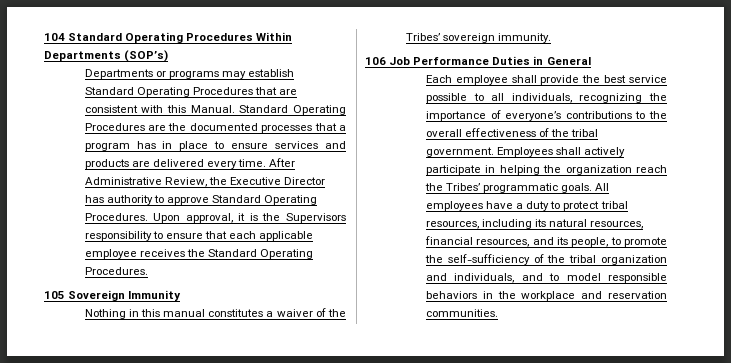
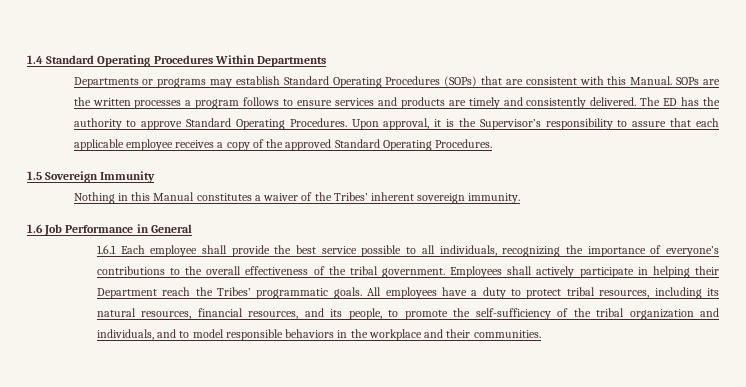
- 104 Standard Operating Procedures Within Departments (SOP’s)
+ 1.4 Standard Operating Procedures Within Departments
- Departments or programs may establish Standard Operating Procedures that are consistent with this Manual.
+ Departments or programs may establish Standard Operating Procedures (SOPs) that are consistent with this Manual.
- Standard Operating Procedures are the documented processes that a program has in place to ensure services and products are delivered every time. After Administrative Review, the Executive Director has authority to approve Standard Operating Procedures.
+ SOPs are the written processes a program follows to ensure services and products are timely and consistently delivered. The ED has the authority to approve Standard Operating Procedures.
- Upon approval, it is the Supervisors responsibility to ensure that each applicable employee receives the Standard Operating Procedures.
+ Upon approval, it is the Supervisor’s responsibility to assure that each applicable employee receives a copy of the approved Standard Operating Procedures.
- 105 Sovereign Immunity
+ 1.5 Sovereign Immunity
- Nothing in this manual constitutes a waiver of the Tribes’ sovereign immunity.
+ Nothing in this Manual constitutes a waiver of the Tribes’ inherent sovereign immunity.
- 106 Job Performance Duties in General
+ 1.6 Job Performance in General
- Each employee shall provide the best service possible to all individuals, recognizing the importance of everyone’s contributions to the overall effectiveness of the tribal government.
+ 1.6.1 Each employee shall provide the best service possible to all individuals, recognizing the importance of everyone’s contributions to the overall effectiveness of the tribal government.
- Employees shall actively participate in helping the organization reach the Tribes’ programmatic goals.
+ Employees shall actively participate in helping their Department reach the Tribes’ programmatic goals.
- All employees have a duty to protect tribal resources, including its natural resources, financial resources, and its people, to promote the self-sufficiency of the tribal organization and individuals, and to model responsible behaviors in the workplace and reservation communities.
+ All employees have a duty to protect tribal resources, including its natural resources, financial resources, and its people, to promote the self-sufficiency of the tribal organization and individuals, and to model responsible behaviors in the workplace and their communities.

